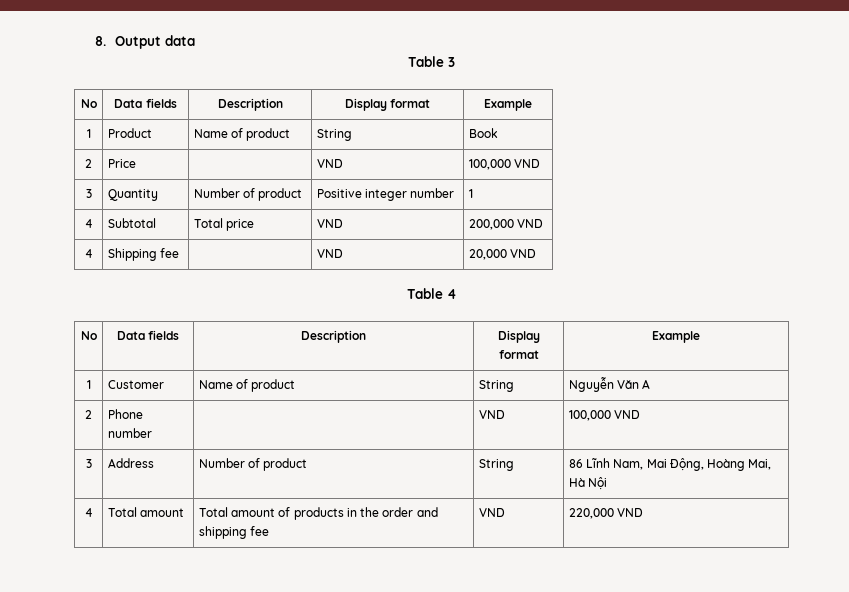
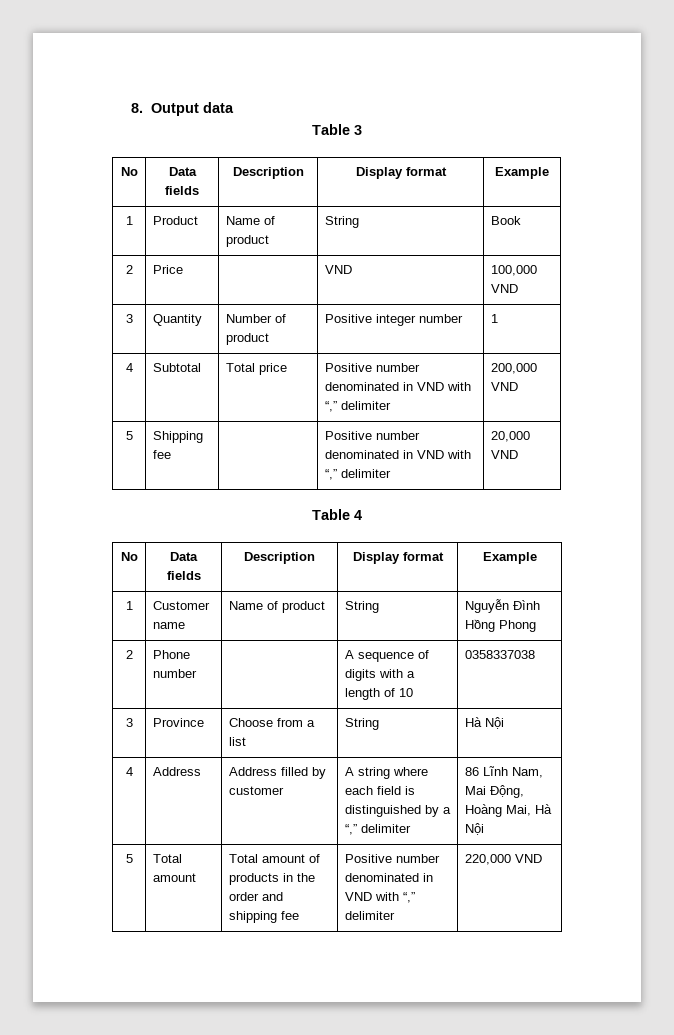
- 4 | Subtotal | Total price | VND | 200,000 VND
+ 4 | Subtotal | Total price | Positive number denominated in VND with “,” delimiter | 200,000 VND
- 4 | Shipping fee | | VND | 20,000 VND
+ 5 | Shipping fee | | Positive number denominated in VND with “,” delimiter | 20,000 VND
- 1 | Customer | Name of product | String | Nguyễn Văn A
+ 1 | Customer name | Name of product | String | Nguyễn Đình Hồng Phong
- 2 | Phone number | | VND | 100,000 VND
- 3 | Address | Number of product | String | 86 Lĩnh Nam, Mai Động, Hoàng Mai, Hà Nội
+ 2 | Phone number | | A sequence of digits with a length of 10 | 0358337038
+ 3 | Province | Choose from a list | String | Hà Nội
+ 4 | Address | Address filled by customer | A string where each field is distinguished by a “,” delimiter | 86 Lĩnh Nam, Mai Động, Hoàng Mai, Hà Nội
- 4 | Total amount | Total amount of products in the order and shipping fee | VND | 220,000 VND
+ 5 | Total amount | Total amount of products in the order and shipping fee | Positive number denominated in VND with “,” delimiter | 220,000 VND

